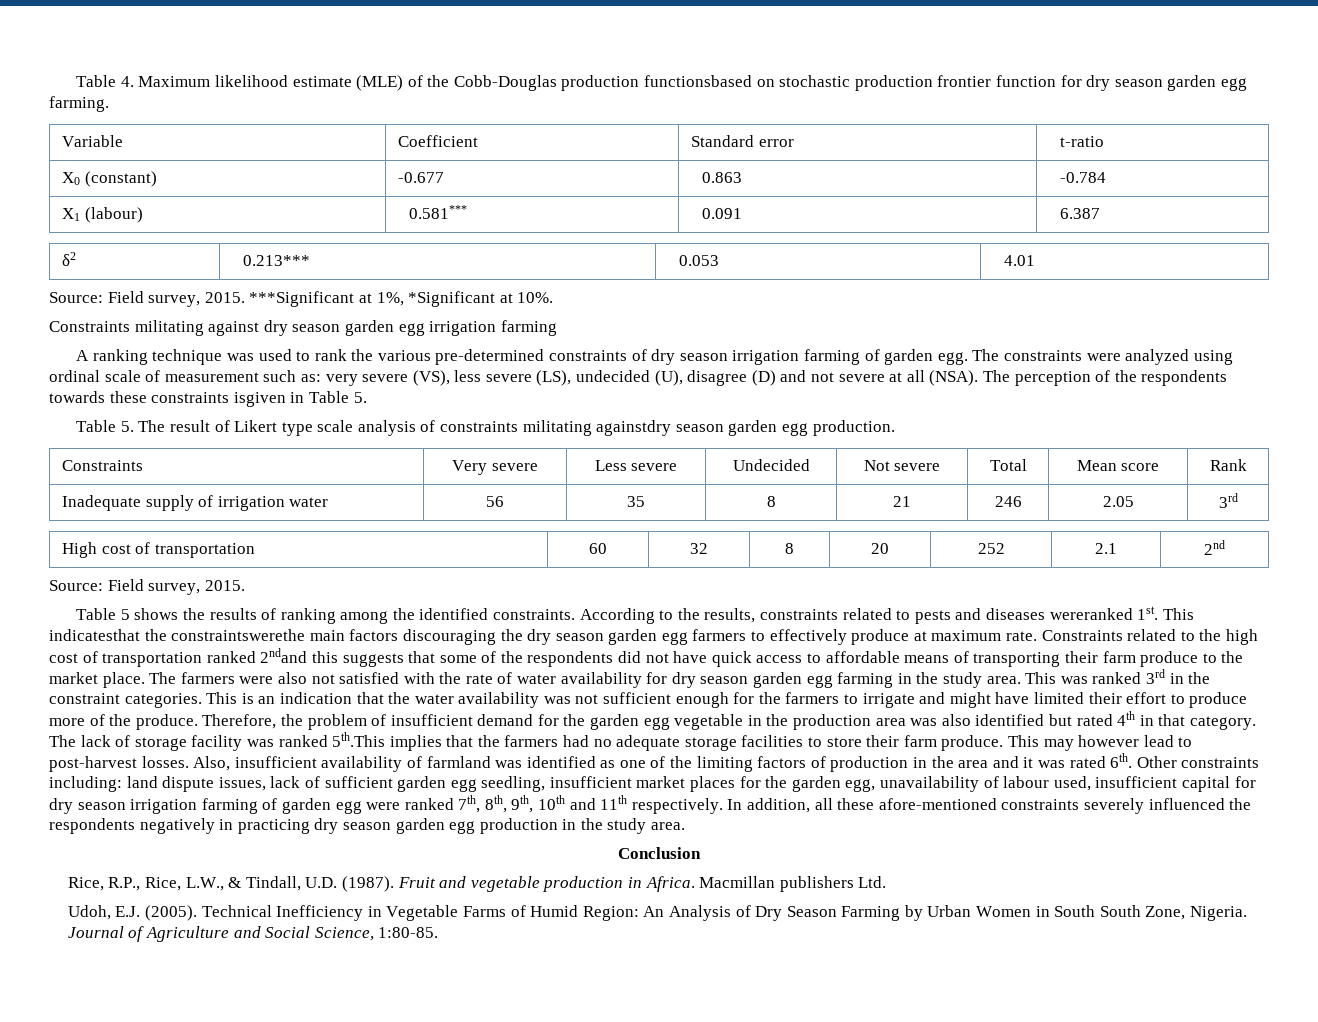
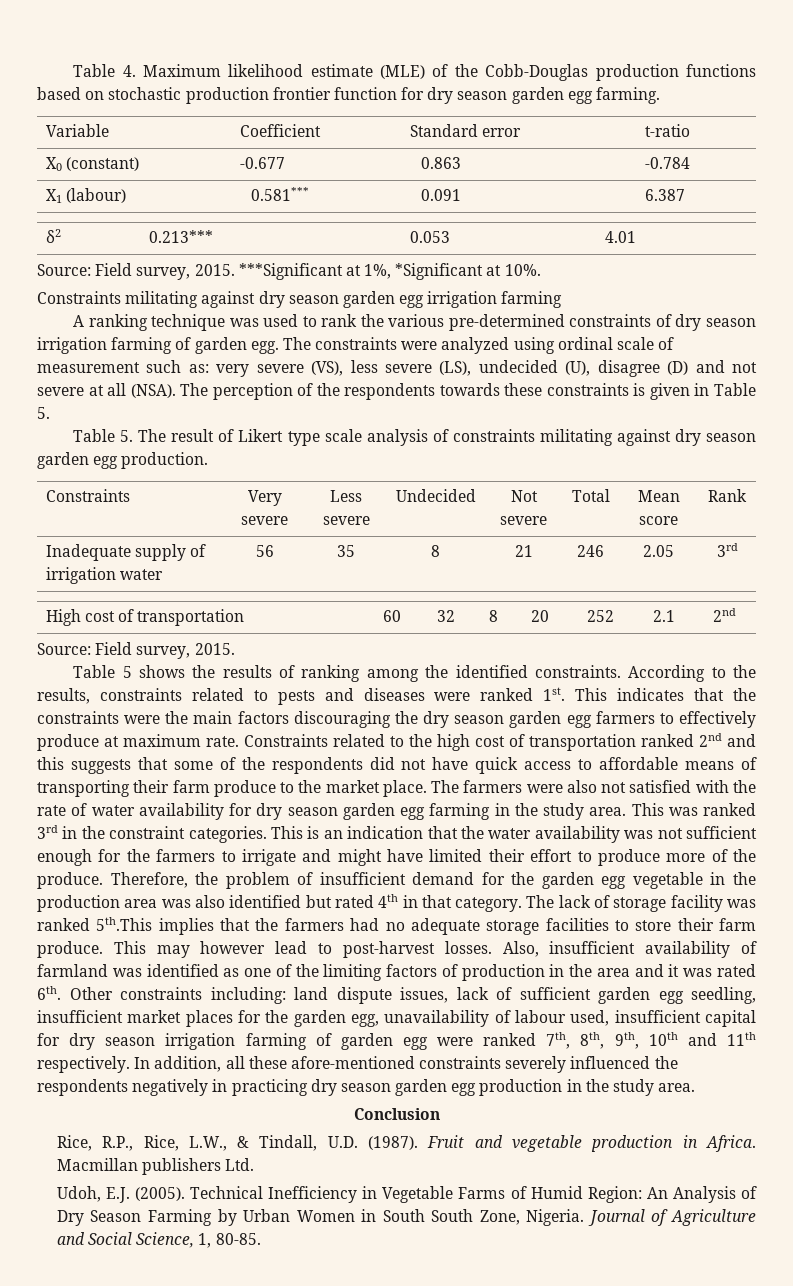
- Table 4. Maximum likelihood estimate (MLE) of the Cobb-Douglas production functionsbased on stochastic production frontier function for dry season garden egg farming.
+ Table 4. Maximum likelihood estimate (MLE) of the Cobb-Douglas production functions based on stochastic production frontier function for dry season garden egg farming.
- The perception of the respondents towards these constraints isgiven in Table 5.
+ The perception of the respondents towards these constraints is given in Table 5.
- Table 5. The result of Likert type scale analysis of constraints militating againstdry season garden egg production.
+ Table 5. The result of Likert type scale analysis of constraints militating against dry season garden egg production.
- According to the results, constraints related to pests and diseases wereranked 1st. This indicatesthat the constraintswerethe main factors discouraging the dry season garden egg farmers to effectively produce at maximum rate.
+ According to the results, constraints related to pests and diseases were ranked 1st. This indicates that the constraints were the main factors discouraging the dry season garden egg farmers to effectively produce at maximum rate.
- Constraints related to the high cost of transportation ranked 2ndand this suggests that some of the respondents did not have quick access to affordable means of transporting their farm produce to the market place.
+ Constraints related to the high cost of transportation ranked 2nd and this suggests that some of the respondents did not have quick access to affordable means of transporting their farm produce to the market place.
- Journal of Agriculture and Social Science, 1:80-85.
+ Journal of Agriculture and Social Science, 1, 80-85.

